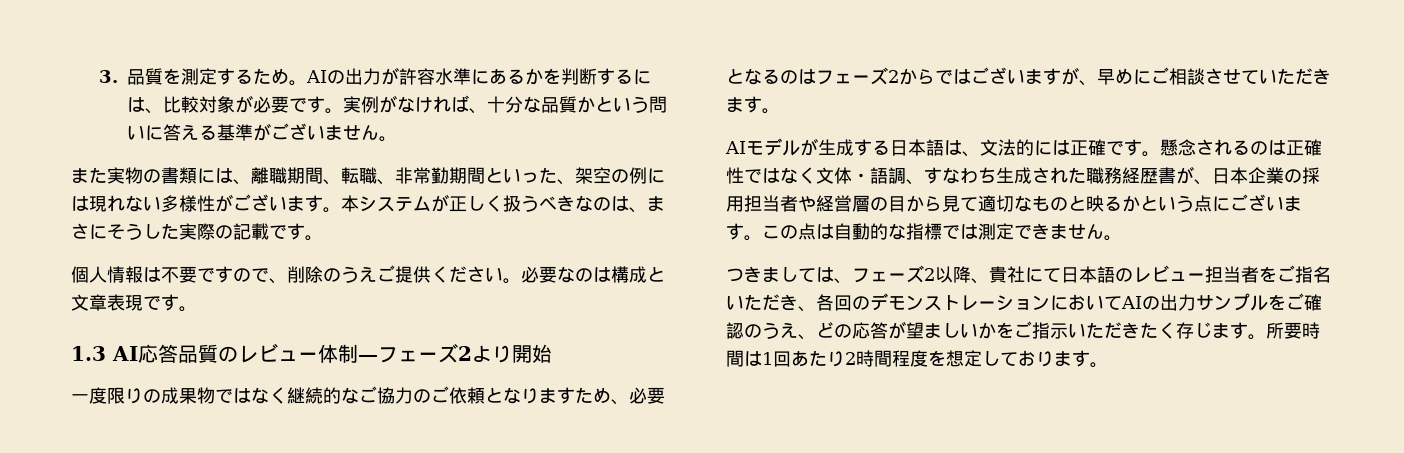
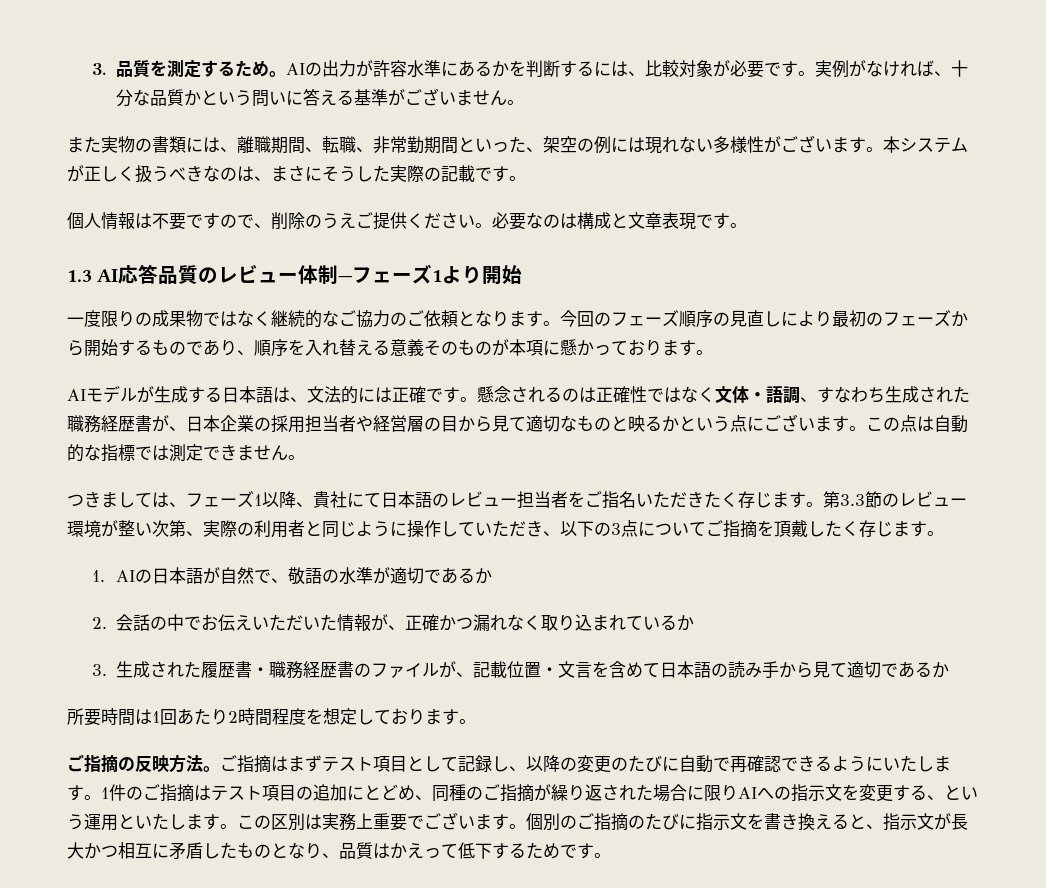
- 1.3 AI応答品質のレビュー体制—フェーズ2より開始
+ 1.3 AI応答品質のレビュー体制—フェーズ1より開始
- 一度限りの成果物ではなく継続的なご協力のご依頼となりますため、必要となるのはフェーズ2からではございますが、早めにご相談させていただきます。
+ 一度限りの成果物ではなく継続的なご協力のご依頼となります。今回のフェーズ順序の見直しにより最初のフェーズから開始するものであり、順序を入れ替える意義そのものが本項に懸かっております。
- つきましては、フェーズ2以降、貴社にて日本語のレビュー担当者をご指名いただき、各回のデモンストレーションにおいてAIの出力サンプルをご確認のうえ、どの応答が望ましいかをご指示いただきたく存じます。所要時間は1回あたり2時間程度を想定しております。
+ つきましては、フェーズ1以降、貴社にて日本語のレビュー担当者をご指名いただきたく存じます。第3.3節のレビュー環境が整い次第、実際の利用者と同じように操作していただき、以下の3点についてご指摘を頂戴したく存じます。
+ 1. AIの日本語が自然で、敬語の水準が適切であるか
+ 2.会話の中でお伝えいただいた情報が、正確かつ漏れなく取り込まれているか
+ 3.生成された履歴書・職務経歴書のファイルが、記載位置・文言を含めて日本語の読み手から見て適切であるか
+ 所要時間は1回あたり2時間程度を想定しております。
+ ご指摘の反映方法。ご指摘はまずテスト項目として記録し、以降の変更のたびに自動で再確認できるようにいたします。1件のご指摘はテスト項目の追加にとどめ、同種のご指摘が繰り返された場合に限りAIへの指示文を変更する、という運用といたします。この区別は実務上重要でございます。個別のご指摘のたびに指示文を書き換えると、指示文が長大かつ相互に矛盾したものとなり、品質はかえって低下するためです。

